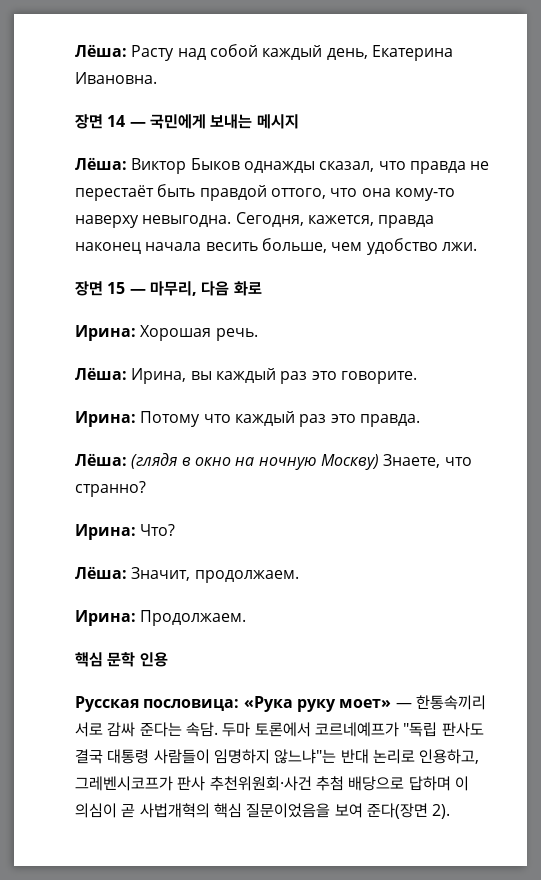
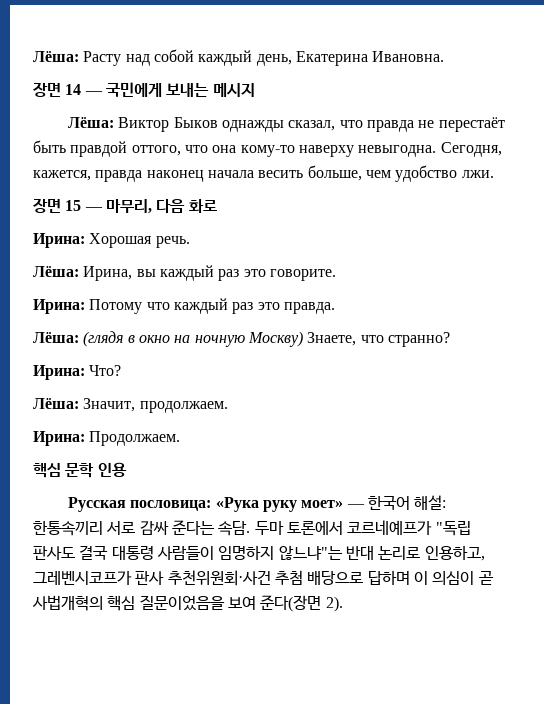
- Русская пословица: «Рука руку моет» — 한통속끼리 서로 감싸 준다는 속담.
+ Русская пословица: «Рука руку моет» — 한국어 해설: 한통속끼리 서로 감싸 준다는 속담.

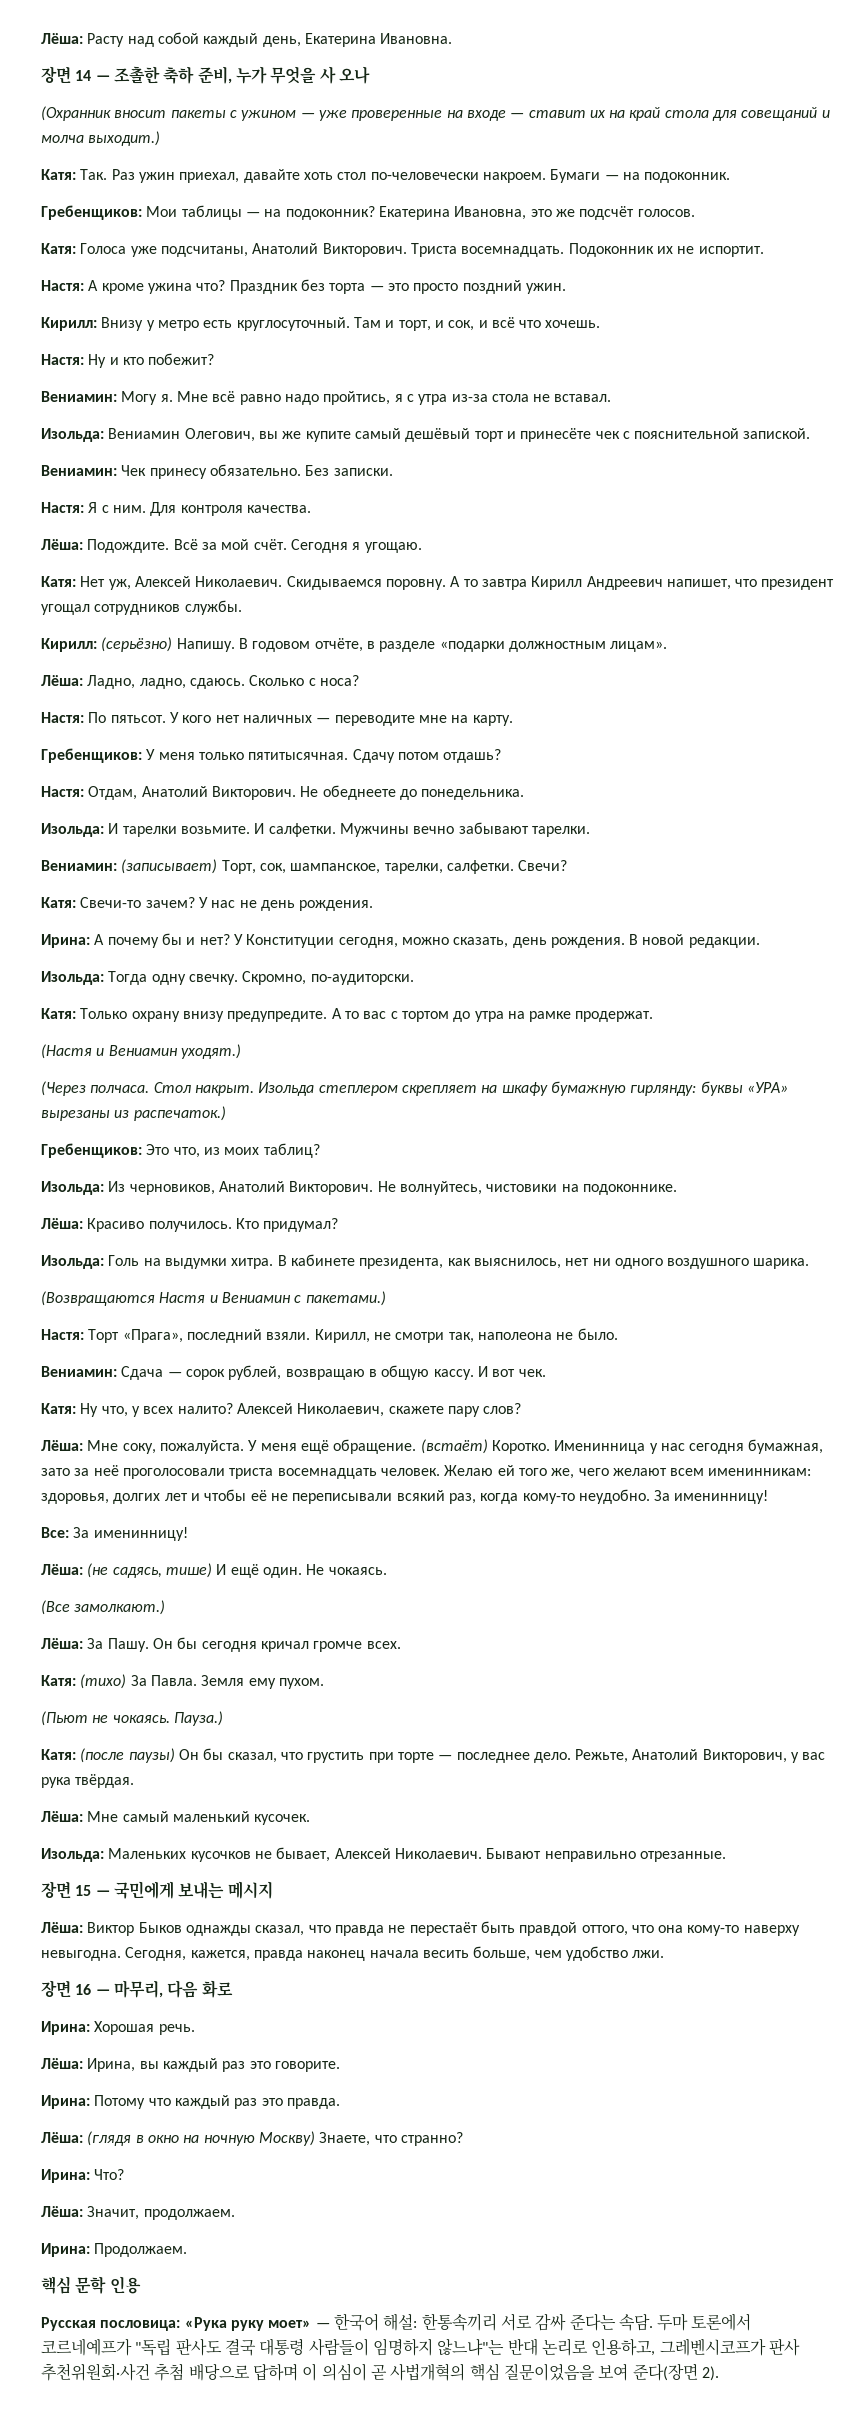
- 장면 14 — 국민에게 보내는 메시지
+ 장면 14 — 조촐한 축하 준비, 누가 무엇을 사 오나
+ (Охранник вносит пакеты с ужином — уже проверенные на входе — ставит их на край стола для совещаний и молча выходит.)
+ Катя: Так. Раз ужин приехал, давайте хоть стол по-человечески накроем. Бумаги — на подоконник.
+ Гребенщиков: Мои таблицы — на подоконник? Екатерина Ивановна, это же подсчёт голосов.
+ Катя: Голоса уже подсчитаны, Анатолий Викторович. Триста восемнадцать. Подоконник их не испортит.
+ Настя: А кроме ужина что? Праздник без торта — это просто поздний ужин.
+ Кирилл: Внизу у метро есть круглосуточный. Там и торт, и сок, и всё что хочешь.
+ Настя: Ну и кто побежит?
+ Вениамин: Могу я. Мне всё равно надо пройтись, я с утра из-за стола не вставал.
+ Изольда: Вениамин Олегович, вы же купите самый дешёвый торт и принесёте чек с пояснительной запиской.
+ Вениамин: Чек принесу обязательно. Без записки.
+ Настя: Я с ним. Для контроля качества.
+ Лёша: Подождите. Всё за мой счёт. Сегодня я угощаю.
+ Катя: Нет уж, Алексей Николаевич. Скидываемся поровну. А то завтра Кирилл Андреевич напишет, что президент угощал сотрудников службы.
+ Кирилл: (серьёзно) Напишу. В годовом отчёте, в разделе «подарки должностным лицам».
+ Лёша: Ладно, ладно, сдаюсь. Сколько с носа?
+ Настя: По пятьсот. У кого нет наличных — переводите мне на карту.
+ Гребенщиков: У меня только пятитысячная. Сдачу потом отдашь?
+ Настя: Отдам, Анатолий Викторович. Не обеднеете до понедельника.
+ Изольда: И тарелки возьмите. И салфетки. Мужчины вечно забывают тарелки.
+ Вениамин: (записывает) Торт, сок, шампанское, тарелки, салфетки. Свечи?
+ Катя: Свечи-то зачем? У нас не день рождения.
+ Ирина: А почему бы и нет? У Конституции сегодня, можно сказать, день рождения. В новой редакции.
+ Изольда: Тогда одну свечку. Скромно, по-аудиторски.
+ Катя: Только охрану внизу предупредите. А то вас с тортом до утра на рамке продержат.
+ (Настя и Вениамин уходят.)
+ (Через полчаса. Стол накрыт. Изольда степлером скрепляет на шкафу бумажную гирлянду: буквы «УРА» вырезаны из распечаток.)
+ Гребенщиков: Это что, из моих таблиц?
+ Изольда: Из черновиков, Анатолий Викторович. Не волнуйтесь, чистовики на подоконнике.
+ Лёша: Красиво получилось. Кто придумал?
+ Изольда: Голь на выдумки хитра. В кабинете президента, как выяснилось, нет ни одного воздушного шарика.
+ (Возвращаются Настя и Вениамин с пакетами.)
+ Настя: Торт «Прага», последний взяли. Кирилл, не смотри так, наполеона не было.
+ Вениамин: Сдача — сорок рублей, возвращаю в общую кассу. И вот чек.
+ Катя: Ну что, у всех налито? Алексей Николаевич, скажете пару слов?
+ Лёша: Мне соку, пожалуйста. У меня ещё обращение. (встаёт) Коротко. Именинница у нас сегодня бумажная, зато за неё проголосовали триста восемнадцать человек. Желаю ей того же, чего желают всем именинникам: здоровья, долгих лет и чтобы её не переписывали всякий раз, когда кому-то неудобно. За именинницу!
+ Все: За именинницу!
+ Лёша: (не садясь, тише) И ещё один. Не чокаясь.
+ (Все замолкают.)
+ Лёша: За Пашу. Он бы сегодня кричал громче всех.
+ Катя: (тихо) За Павла. Земля ему пухом.
+ (Пьют не чокаясь. Пауза.)
+ Катя: (после паузы) Он бы сказал, что грустить при торте — последнее дело. Режьте, Анатолий Викторович, у вас рука твёрдая.
+ Лёша: Мне самый маленький кусочек.
+ Изольда: Маленьких кусочков не бывает, Алексей Николаевич. Бывают неправильно отрезанные.
+ 장면 15 — 국민에게 보내는 메시지
- 장면 15 — 마무리, 다음 화로
+ 장면 16 — 마무리, 다음 화로

